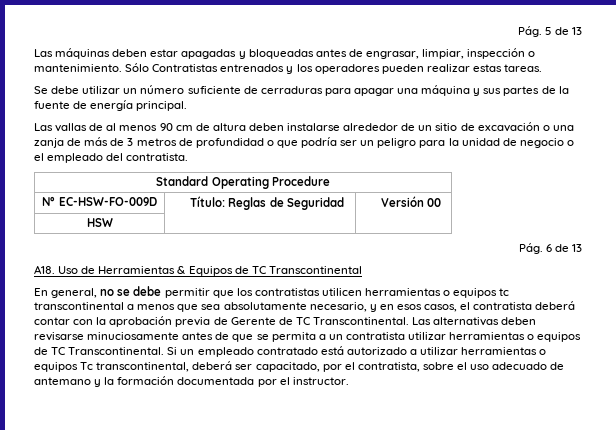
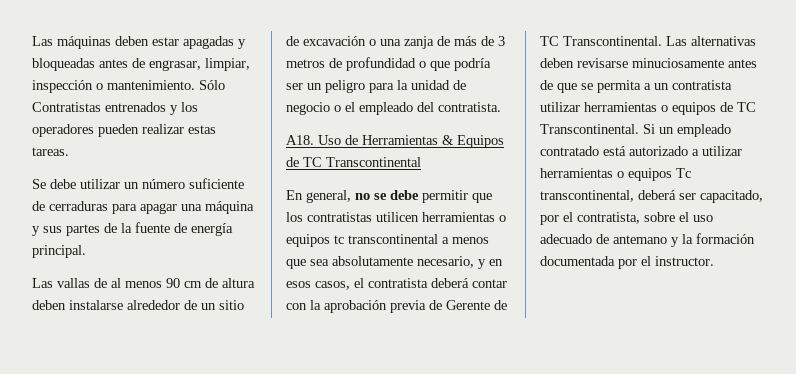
- Pág. 5 de 13
- Standard Operating Procedure
- N° EC-HSW-FO-009D | Título: Reglas de Seguridad | Versión 00
- HSW | |
- Pág. 6 de 13

